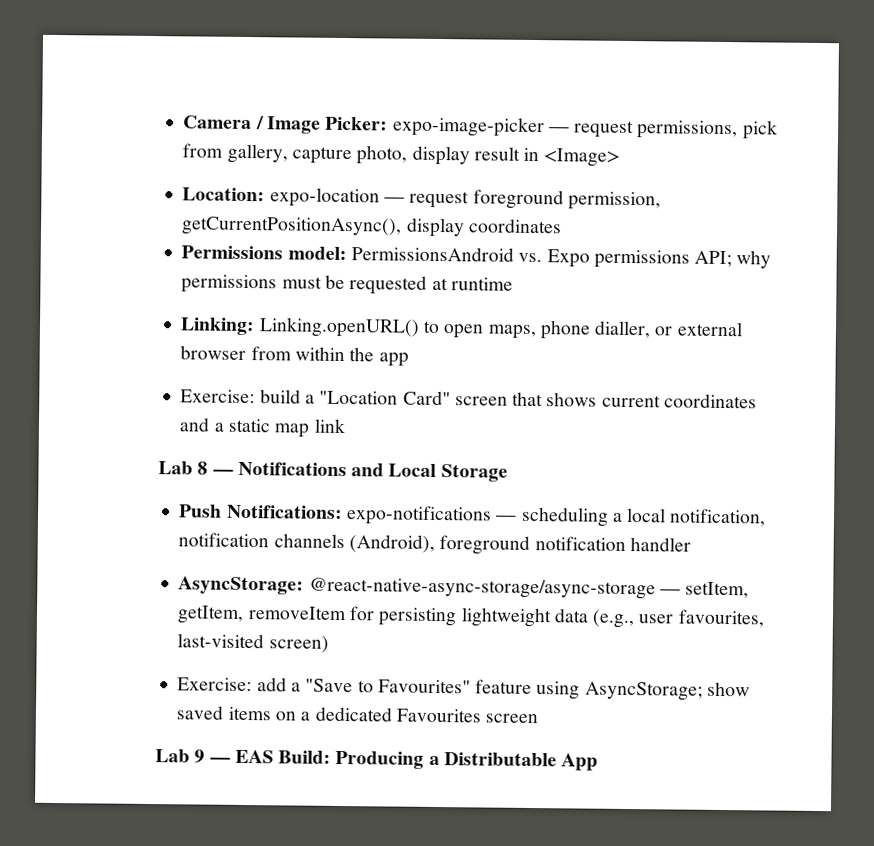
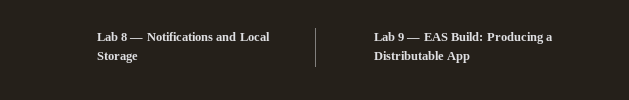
- Camera / Image Picker: expo-image-picker — request permissions, pick from gallery, capture photo, display result in <Image>
- Location: expo-location — request foreground permission, getCurrentPositionAsync(), display coordinates
- Permissions model: PermissionsAndroid vs. Expo permissions API; why permissions must be requested at runtime
- Linking: Linking.openURL() to open maps, phone dialler, or external browser from within the app
- Exercise: build a "Location Card" screen that shows current coordinates and a static map link
- Push Notifications: expo-notifications — scheduling a local notification, notification channels (Android), foreground notification handler
- AsyncStorage: @react-native-async-storage/async-storage — setItem, getItem, removeItem for persisting lightweight data (e.g., user favourites, last-visited screen)
- Exercise: add a "Save to Favourites" feature using AsyncStorage; show saved items on a dedicated Favourites screen

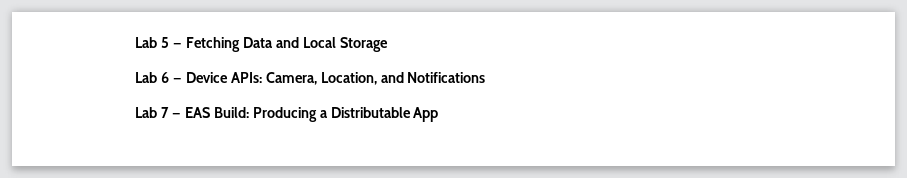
- Lab 8 — Notifications and Local Storage
+ Lab 5 — Fetching Data and Local Storage
- Lab 9 — EAS Build: Producing a Distributable App
+ Lab 6 — Device APIs: Camera, Location, and Notifications
+ Lab 7 — EAS Build: Producing a Distributable App

